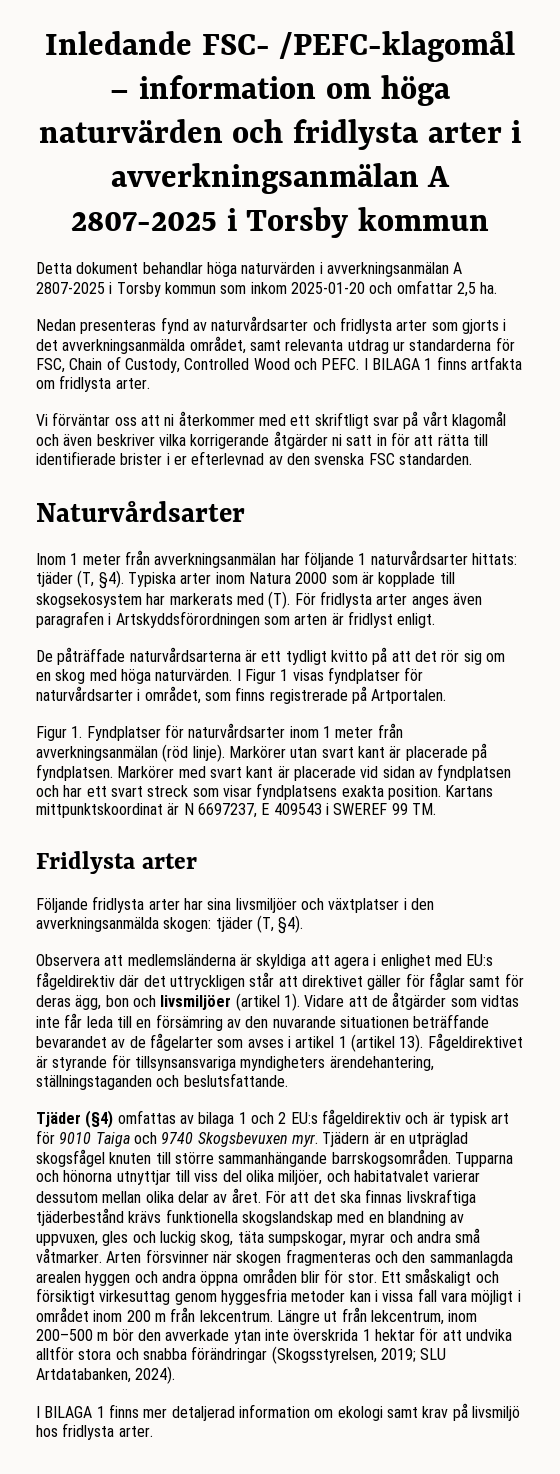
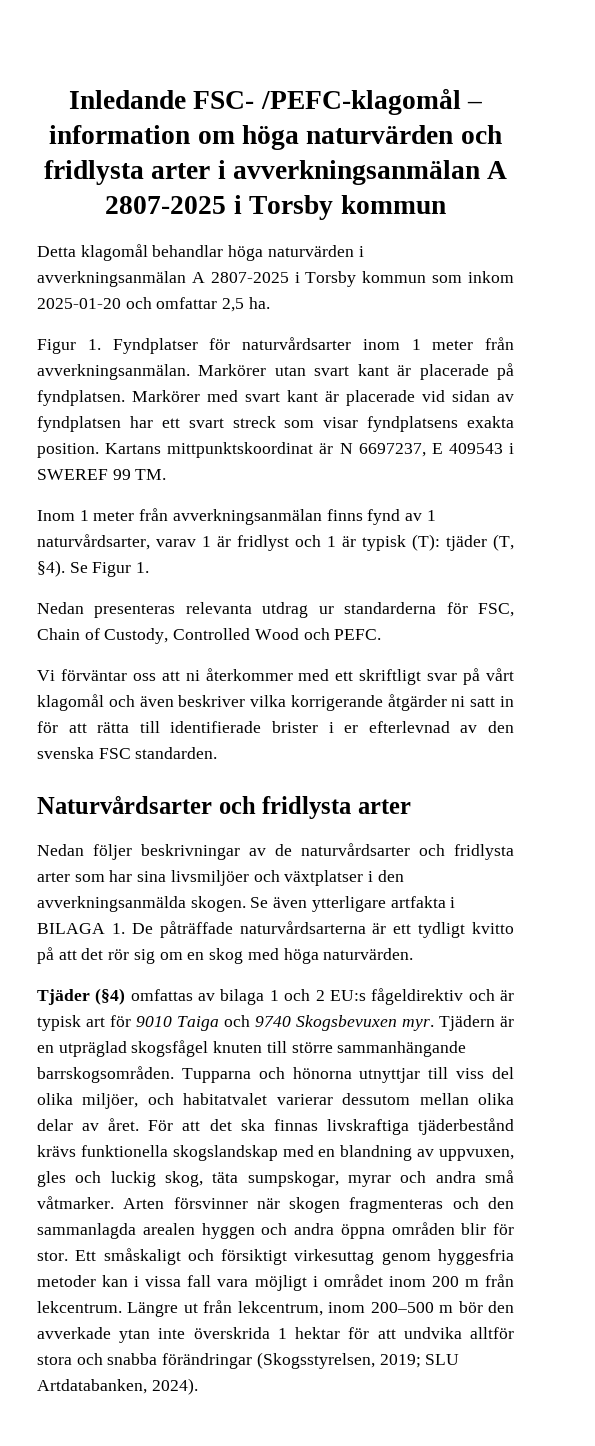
- Detta dokument behandlar höga naturvärden i avverkningsanmälan A 2807-2025 i Torsby kommun som inkom 2025-01-20 och omfattar 2,5 ha.
+ Detta klagomål behandlar höga naturvärden i avverkningsanmälan A 2807-2025 i Torsby kommun som inkom 2025-01-20 och omfattar 2,5 ha.
- Nedan presenteras fynd av naturvårdsarter och fridlysta arter som gjorts i det avverkningsanmälda området, samt relevanta utdrag ur standarderna för FSC, Chain of Custody, Controlled Wood och PEFC. I BILAGA 1 finns artfakta om fridlysta arter.
+ Figur 1. Fyndplatser för naturvårdsarter inom 1 meter från avverkningsanmälan. Markörer utan svart kant är placerade på fyndplatsen. Markörer med svart kant är placerade vid sidan av fyndplatsen har ett svart streck som visar fyndplatsens exakta position. Kartans mittpunktskoordinat är N 6697237, E 409543 i SWEREF 99 TM.
+ Inom 1 meter från avverkningsanmälan finns fynd av 1 naturvårdsarter, varav 1 är fridlyst och 1 är typisk (T): tjäder (T, §4). Se Figur 1.
+ Nedan presenteras relevanta utdrag ur standarderna för FSC, Chain of Custody, Controlled Wood och PEFC.
- Naturvårdsarter
- Inom 1 meter från avverkningsanmälan har följande 1 naturvårdsarter hittats: tjäder (T, §4). Typiska arter inom Natura 2000 som är kopplade till skogsekosystem har markerats med (T). För fridlysta arter anges även paragrafen i Artskyddsförordningen som arten är fridlyst enligt.
- De påträffade naturvårdsarterna är ett tydligt kvitto på att det rör sig om en skog med höga naturvärden. I Figur 1 visas fyndplatser för naturvårdsarter i området, som finns registrerade på Artportalen.
- Figur 1. Fyndplatser för naturvårdsarter inom 1 meter från avverkningsanmälan (röd linje). Markörer utan svart kant är placerade på fyndplatsen. Markörer med svart kant är placerade vid sidan av fyndplatsen och har ett svart streck som visar fyndplatsens exakta position. Kartans mittpunktskoordinat är N 6697237, E 409543 i SWEREF 99 TM.
- Fridlysta arter
- Följande fridlysta arter har sina livsmiljöer och växtplatser i den avverkningsanmälda skogen: tjäder (T, §4).
- Observera att medlemsländerna är skyldiga att agera i enlighet med EU:s fågeldirektiv där det uttryckligen står att direktivet gäller för fåglar samt för deras ägg, bon och livsmiljöer (artikel 1). Vidare att de åtgärder som vidtas inte får leda till en försämring av den nuvarande situationen beträffande bevarandet av de fågelarter som avses i artikel 1 (artikel 13). Fågeldirektivet är styrande för tillsynsansvariga myndigheters ärendehantering, ställningstaganden och beslutsfattande.
+ Naturvårdsarter och fridlysta arter
+ Nedan följer beskrivningar av de naturvårdsarter och fridlysta arter som har sina livsmiljöer och växtplatser i den avverkningsanmälda skogen. Se även ytterligare artfakta i BILAGA 1. De påträffade naturvårdsarterna är ett tydligt kvitto på att det rör sig om en skog med höga naturvärden.
- I BILAGA 1 finns mer detaljerad information om ekologi samt krav på livsmiljö hos fridlysta arter.

